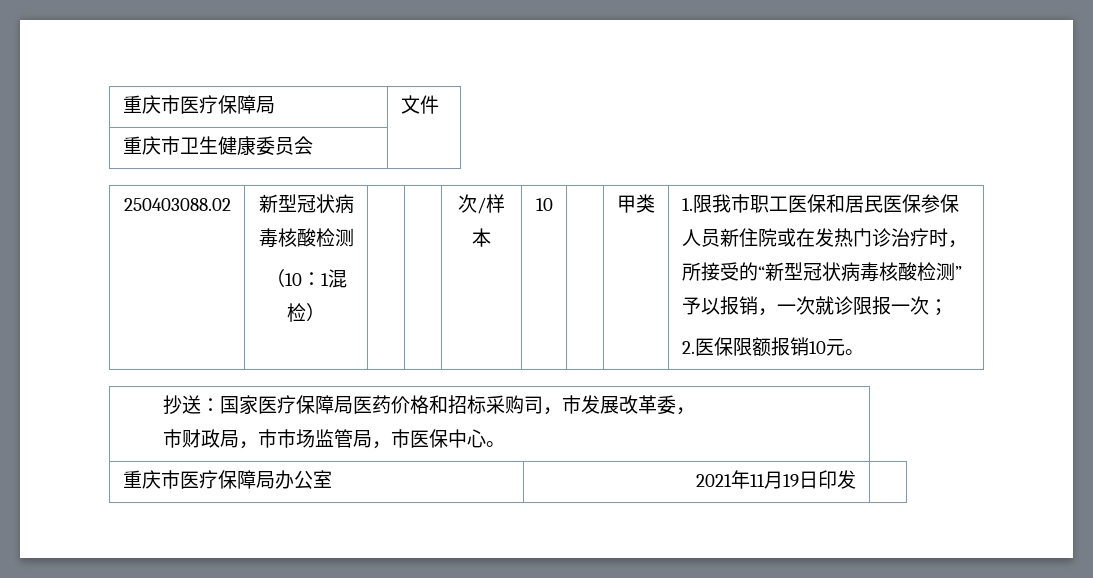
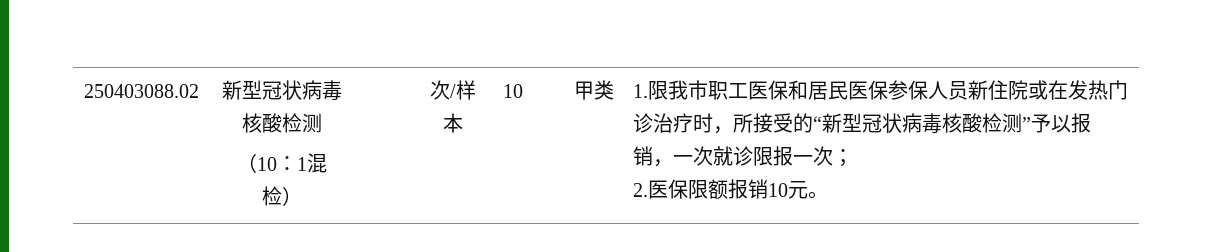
- 重庆市医疗保障局 | 文件
- 重庆市卫生健康委员会 |
- 抄送：国家医疗保障局医药价格和招标采购司，市发展改革委，
- 市财政局，市市场监管局，市医保中心。
- 重庆市医疗保障局办公室 | 2021年11月19日印发 |

